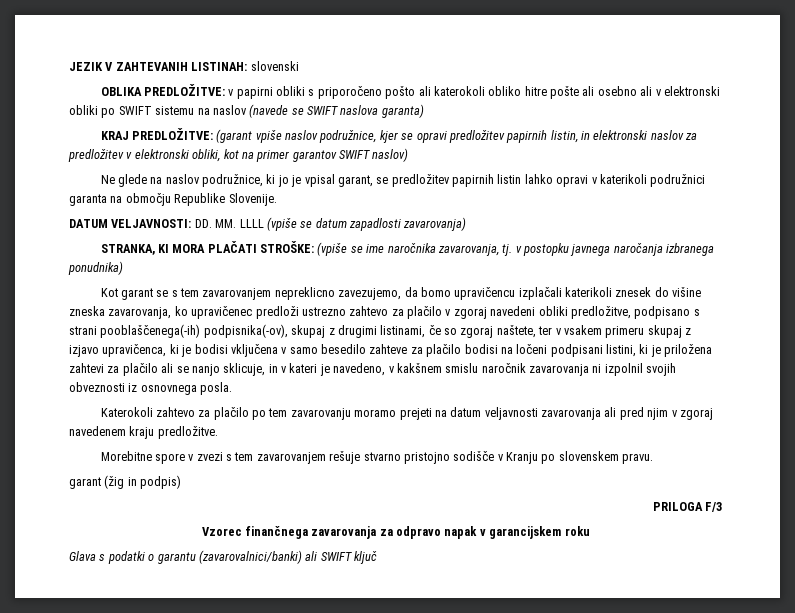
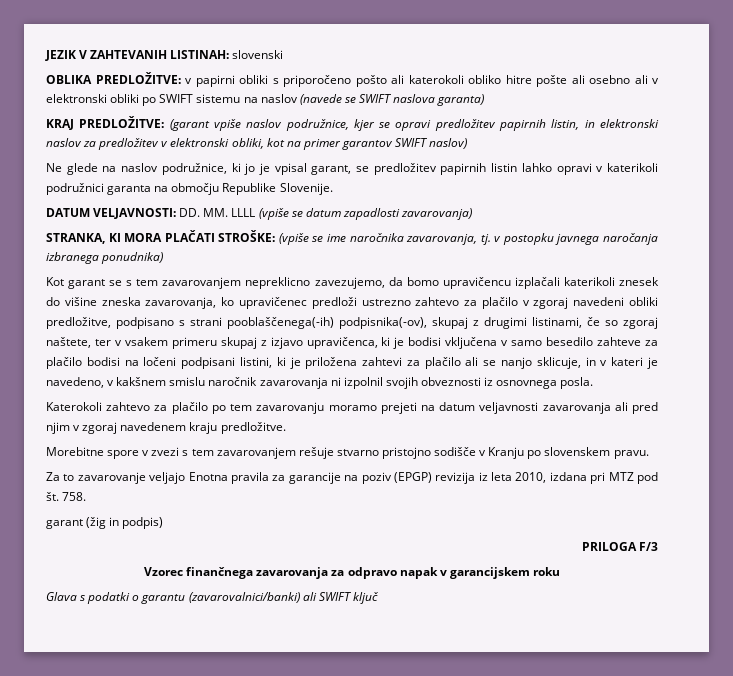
+ Za to zavarovanje veljajo Enotna pravila za garancije na poziv (EPGP) revizija iz leta 2010, izdana pri MTZ pod št. 758.

